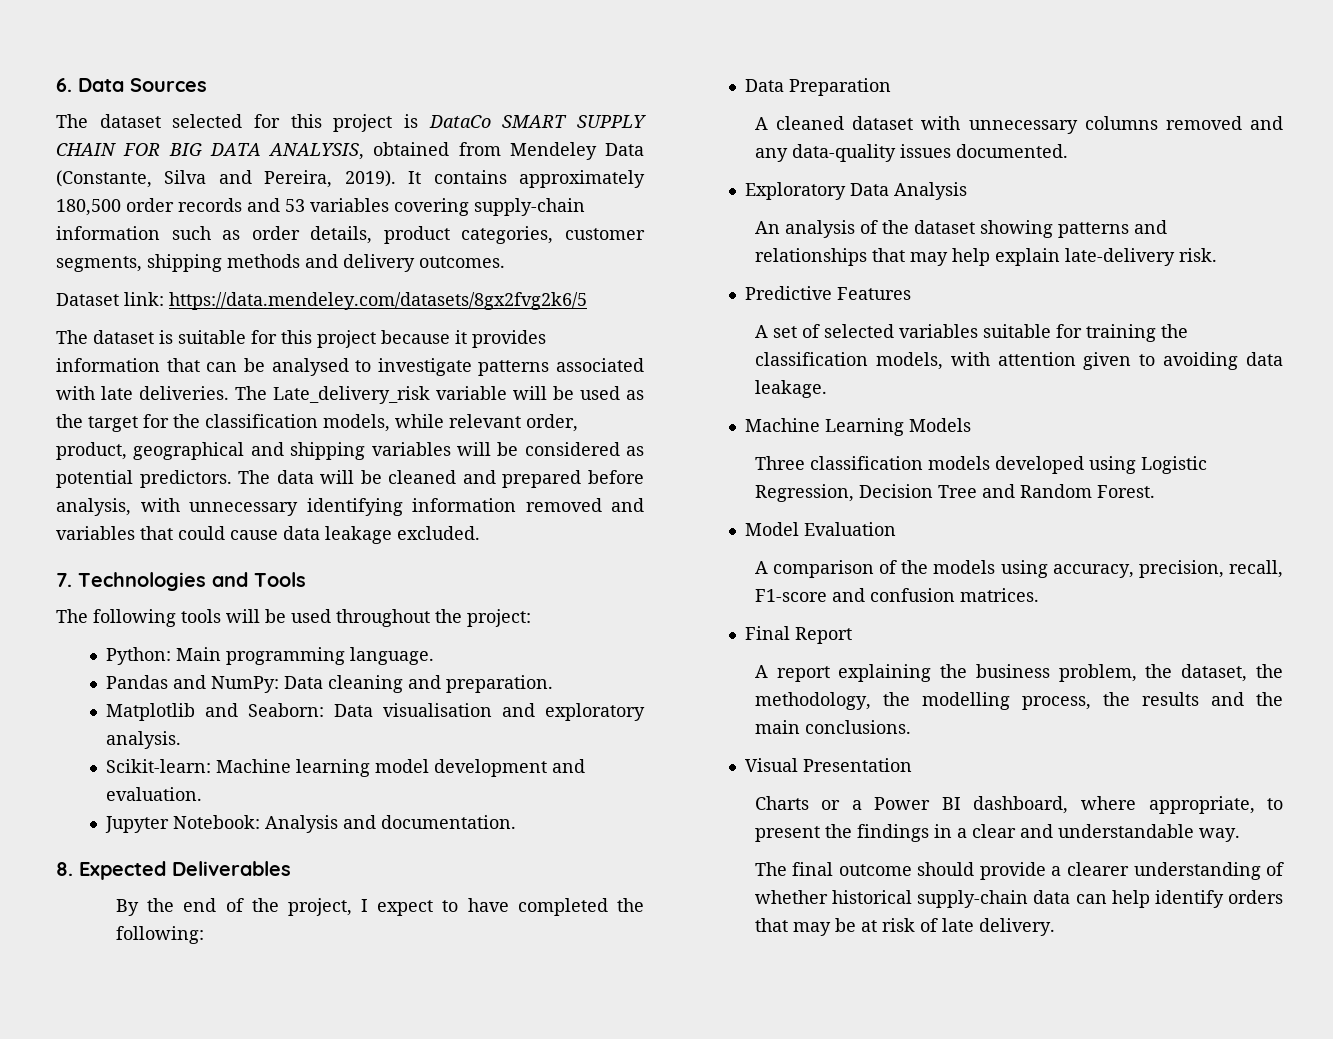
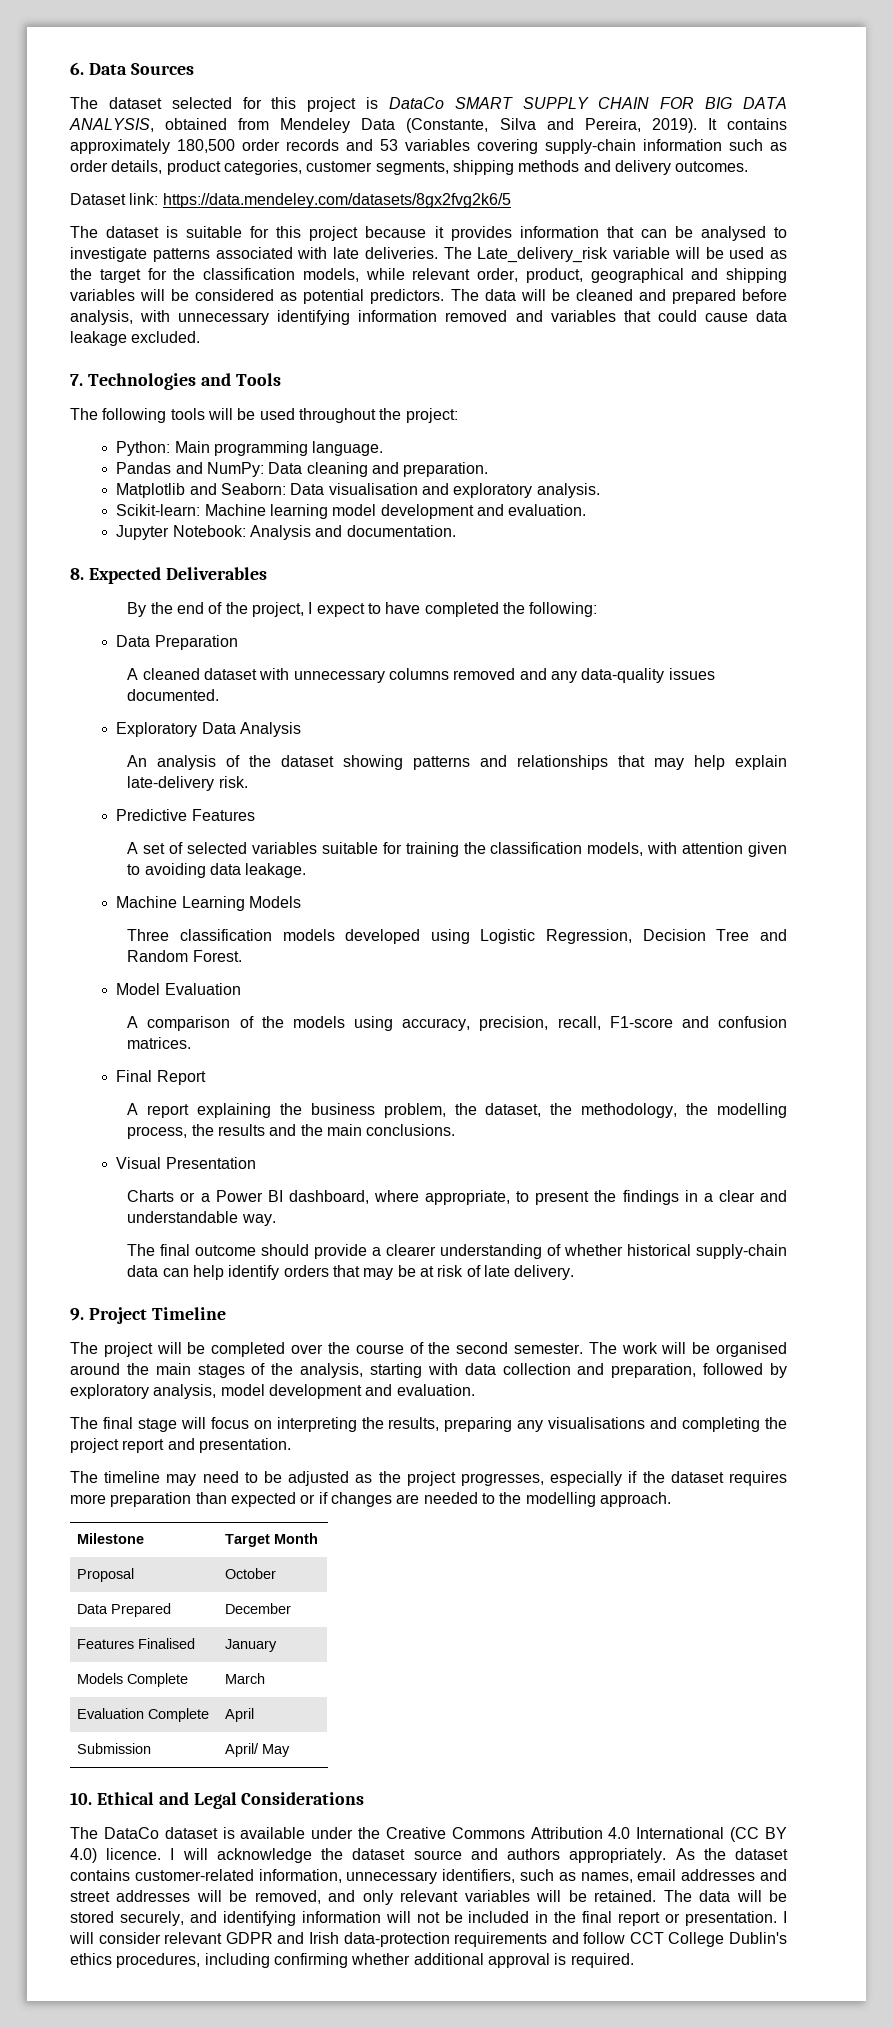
+ 9. Project Timeline
+ The project will be completed over the course of the second semester. The work will be organised around the main stages of the analysis, starting with data collection and preparation, followed by exploratory analysis, model development and evaluation.
+ The final stage will focus on interpreting the results, preparing any visualisations and completing the project report and presentation.
+ The timeline may need to be adjusted as the project progresses, especially if the dataset requires more preparation than expected or if changes are needed to the modelling approach.
+ Milestone | Target Month
+ Proposal | October
+ Data Prepared | December
+ Features Finalised | January
+ Models Complete | March
+ Evaluation Complete | April
+ Submission | April/ May
+ 10. Ethical and Legal Considerations
+ The DataCo dataset is available under the Creative Commons Attribution 4.0 International (CC BY 4.0) licence. I will acknowledge the dataset source and authors appropriately. As the dataset contains customer-related information, unnecessary identifiers, such as names, email addresses and street addresses will be removed, and only relevant variables will be retained. The data will be stored securely, and identifying information will not be included in the final report or presentation. I will consider relevant GDPR and Irish data-protection requirements and follow CCT College Dublin's ethics procedures, including confirming whether additional approval is required.

